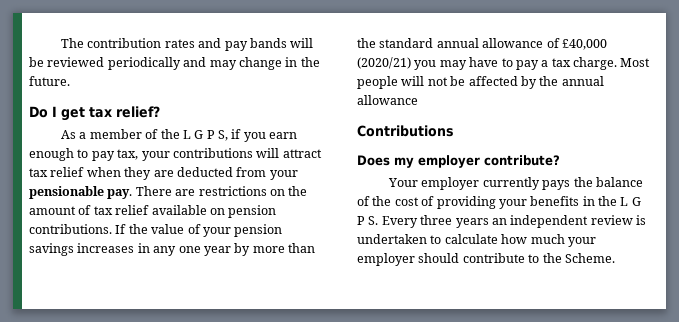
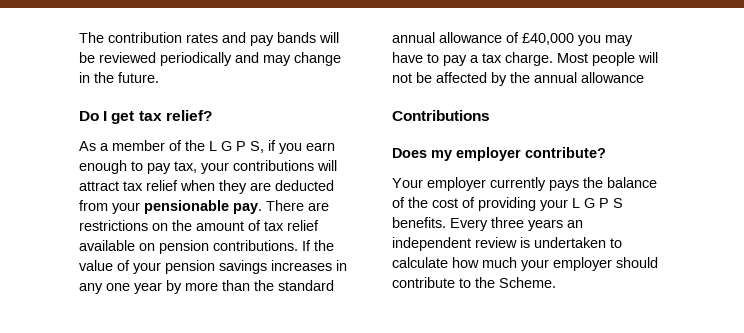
- If the value of your pension savings increases in any one year by more than the standard annual allowance of £40,000 (2020/21) you may have to pay a tax charge.
+ If the value of your pension savings increases in any one year by more than the standard annual allowance of £40,000 you may have to pay a tax charge.
- Your employer currently pays the balance of the cost of providing your benefits in the L G P S. Every three years an independent review is undertaken to calculate how much your employer should contribute to the Scheme.
+ Your employer currently pays the balance of the cost of providing your L G P S benefits. Every three years an independent review is undertaken to calculate how much your employer should contribute to the Scheme.

